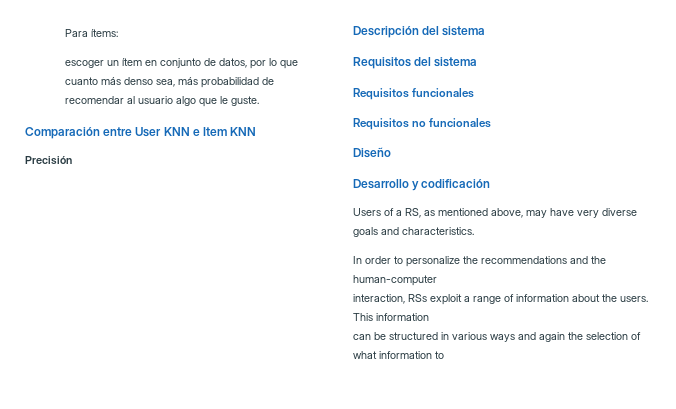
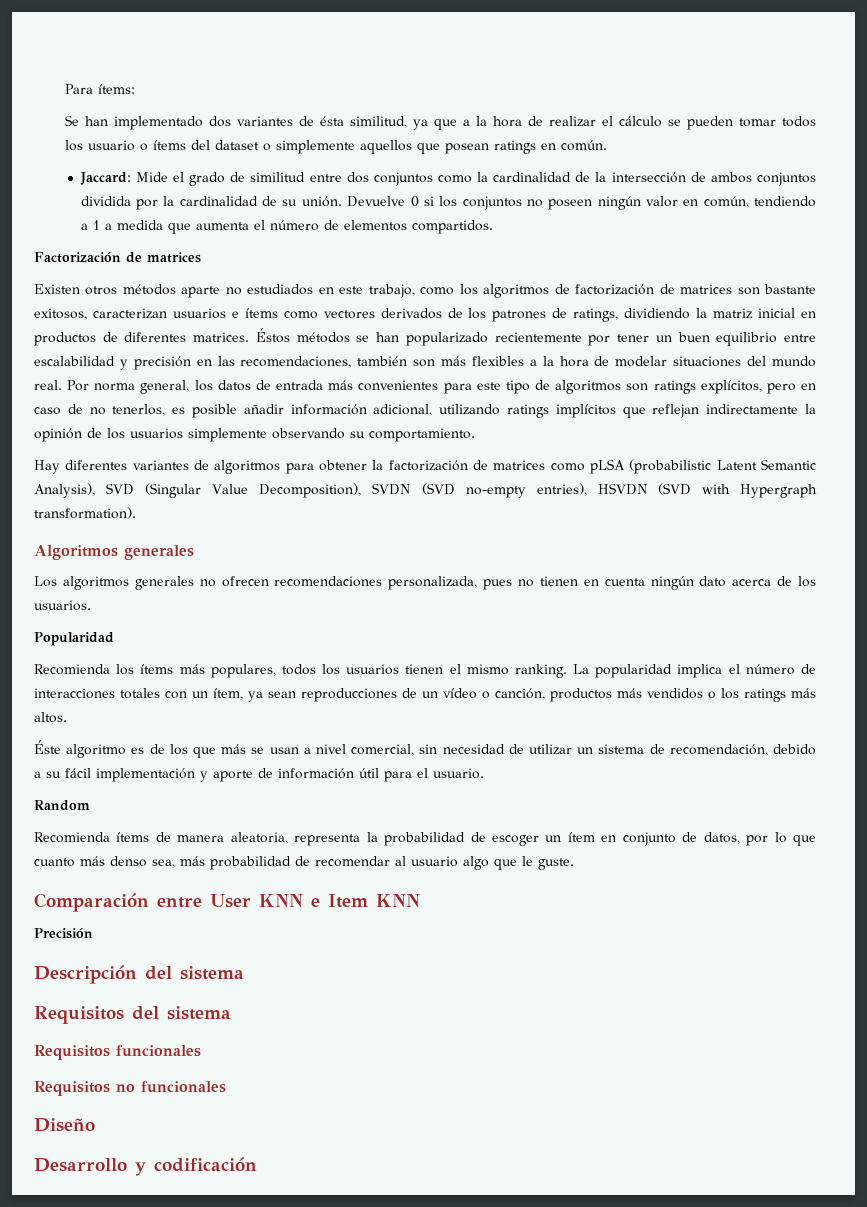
- escoger un ítem en conjunto de datos, por lo que cuanto más denso sea, más probabilidad de recomendar al usuario algo que le guste.
+ Se han implementado dos variantes de ésta similitud, ya que a la hora de realizar el cálculo se pueden tomar todos los usuario o ítems del dataset o simplemente aquellos que posean ratings en común.
+ Jaccard: Mide el grado de similitud entre dos conjuntos como la cardinalidad de la intersección de ambos conjuntos dividida por la cardinalidad de su unión. Devuelve 0 si los conjuntos no poseen ningún valor en común, tendiendo a 1 a medida que aumenta el número de elementos compartidos.
+ Factorización de matrices
+ Existen otros métodos aparte no estudiados en este trabajo, como los algoritmos de factorización de matrices son bastante exitosos, caracterizan usuarios e ítems como vectores derivados de los patrones de ratings, dividiendo la matriz inicial en productos de diferentes matrices. Éstos métodos se han popularizado recientemente por tener un buen equilibrio entre escalabilidad y precisión en las recomendaciones, también son más flexibles a la hora de modelar situaciones del mundo real. Por norma general, los datos de entrada más convenientes para este tipo de algoritmos son ratings explícitos, pero en caso de no tenerlos, es posible añadir información adicional, utilizando ratings implícitos que reflejan indirectamente la opinión de los usuarios simplemente observando su comportamiento.
+ Hay diferentes variantes de algoritmos para obtener la factorización de matrices como pLSA (probabilistic Latent Semantic Analysis), SVD (Singular Value Decomposition), SVDN (SVD no-empty entries), HSVDN (SVD with Hypergraph transformation).
+ Algoritmos generales
+ Los algoritmos generales no ofrecen recomendaciones personalizada, pues no tienen en cuenta ningún dato acerca de los usuarios.
+ Popularidad
+ Recomienda los ítems más populares, todos los usuarios tienen el mismo ranking. La popularidad implica el número de interacciones totales con un ítem, ya sean reproducciones de un vídeo o canción, productos más vendidos o los ratings más altos.
+ Éste algoritmo es de los que más se usan a nivel comercial, sin necesidad de utilizar un sistema de recomendación, debido a su fácil implementación y aporte de información útil para el usuario.
+ Random
+ Recomienda ítems de manera aleatoria, representa la probabilidad de escoger un ítem en conjunto de datos, por lo que cuanto más denso sea, más probabilidad de recomendar al usuario algo que le guste.
- Users of a RS, as mentioned above, may have very diverse goals and characteristics.
- In order to personalize the recommendations and the human-computer
- interaction, RSs exploit a range of information about the users. This information
- can be structured in various ways and again the selection of what information to

